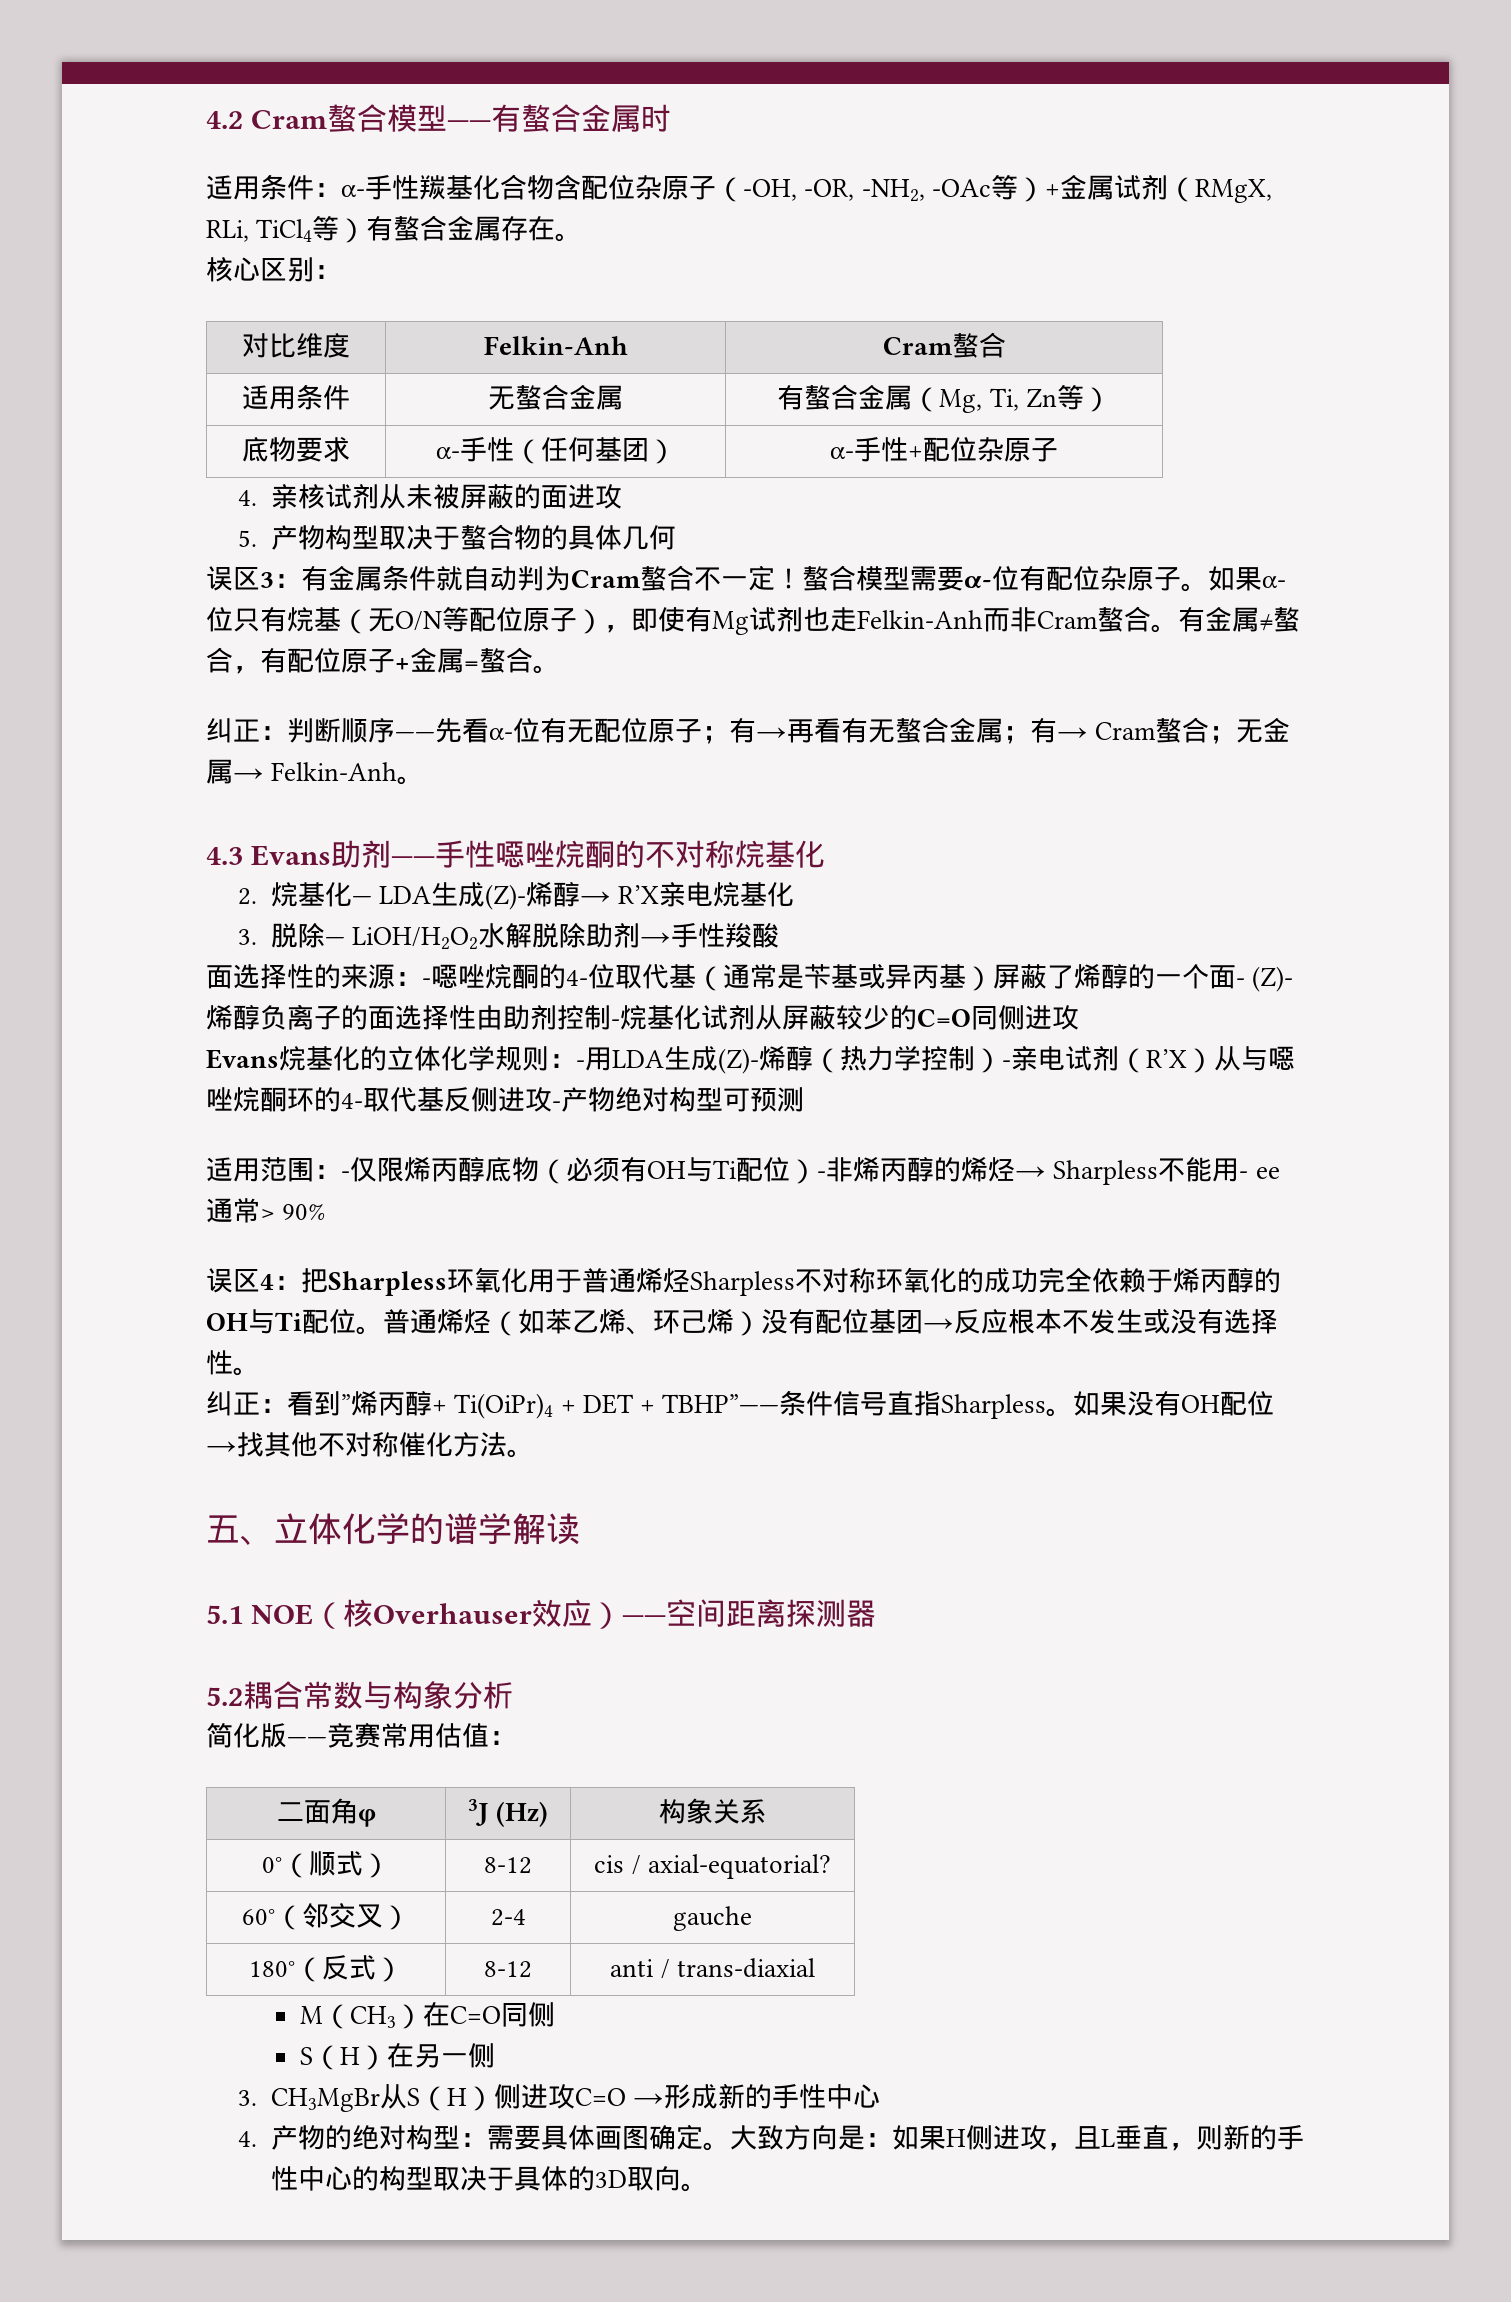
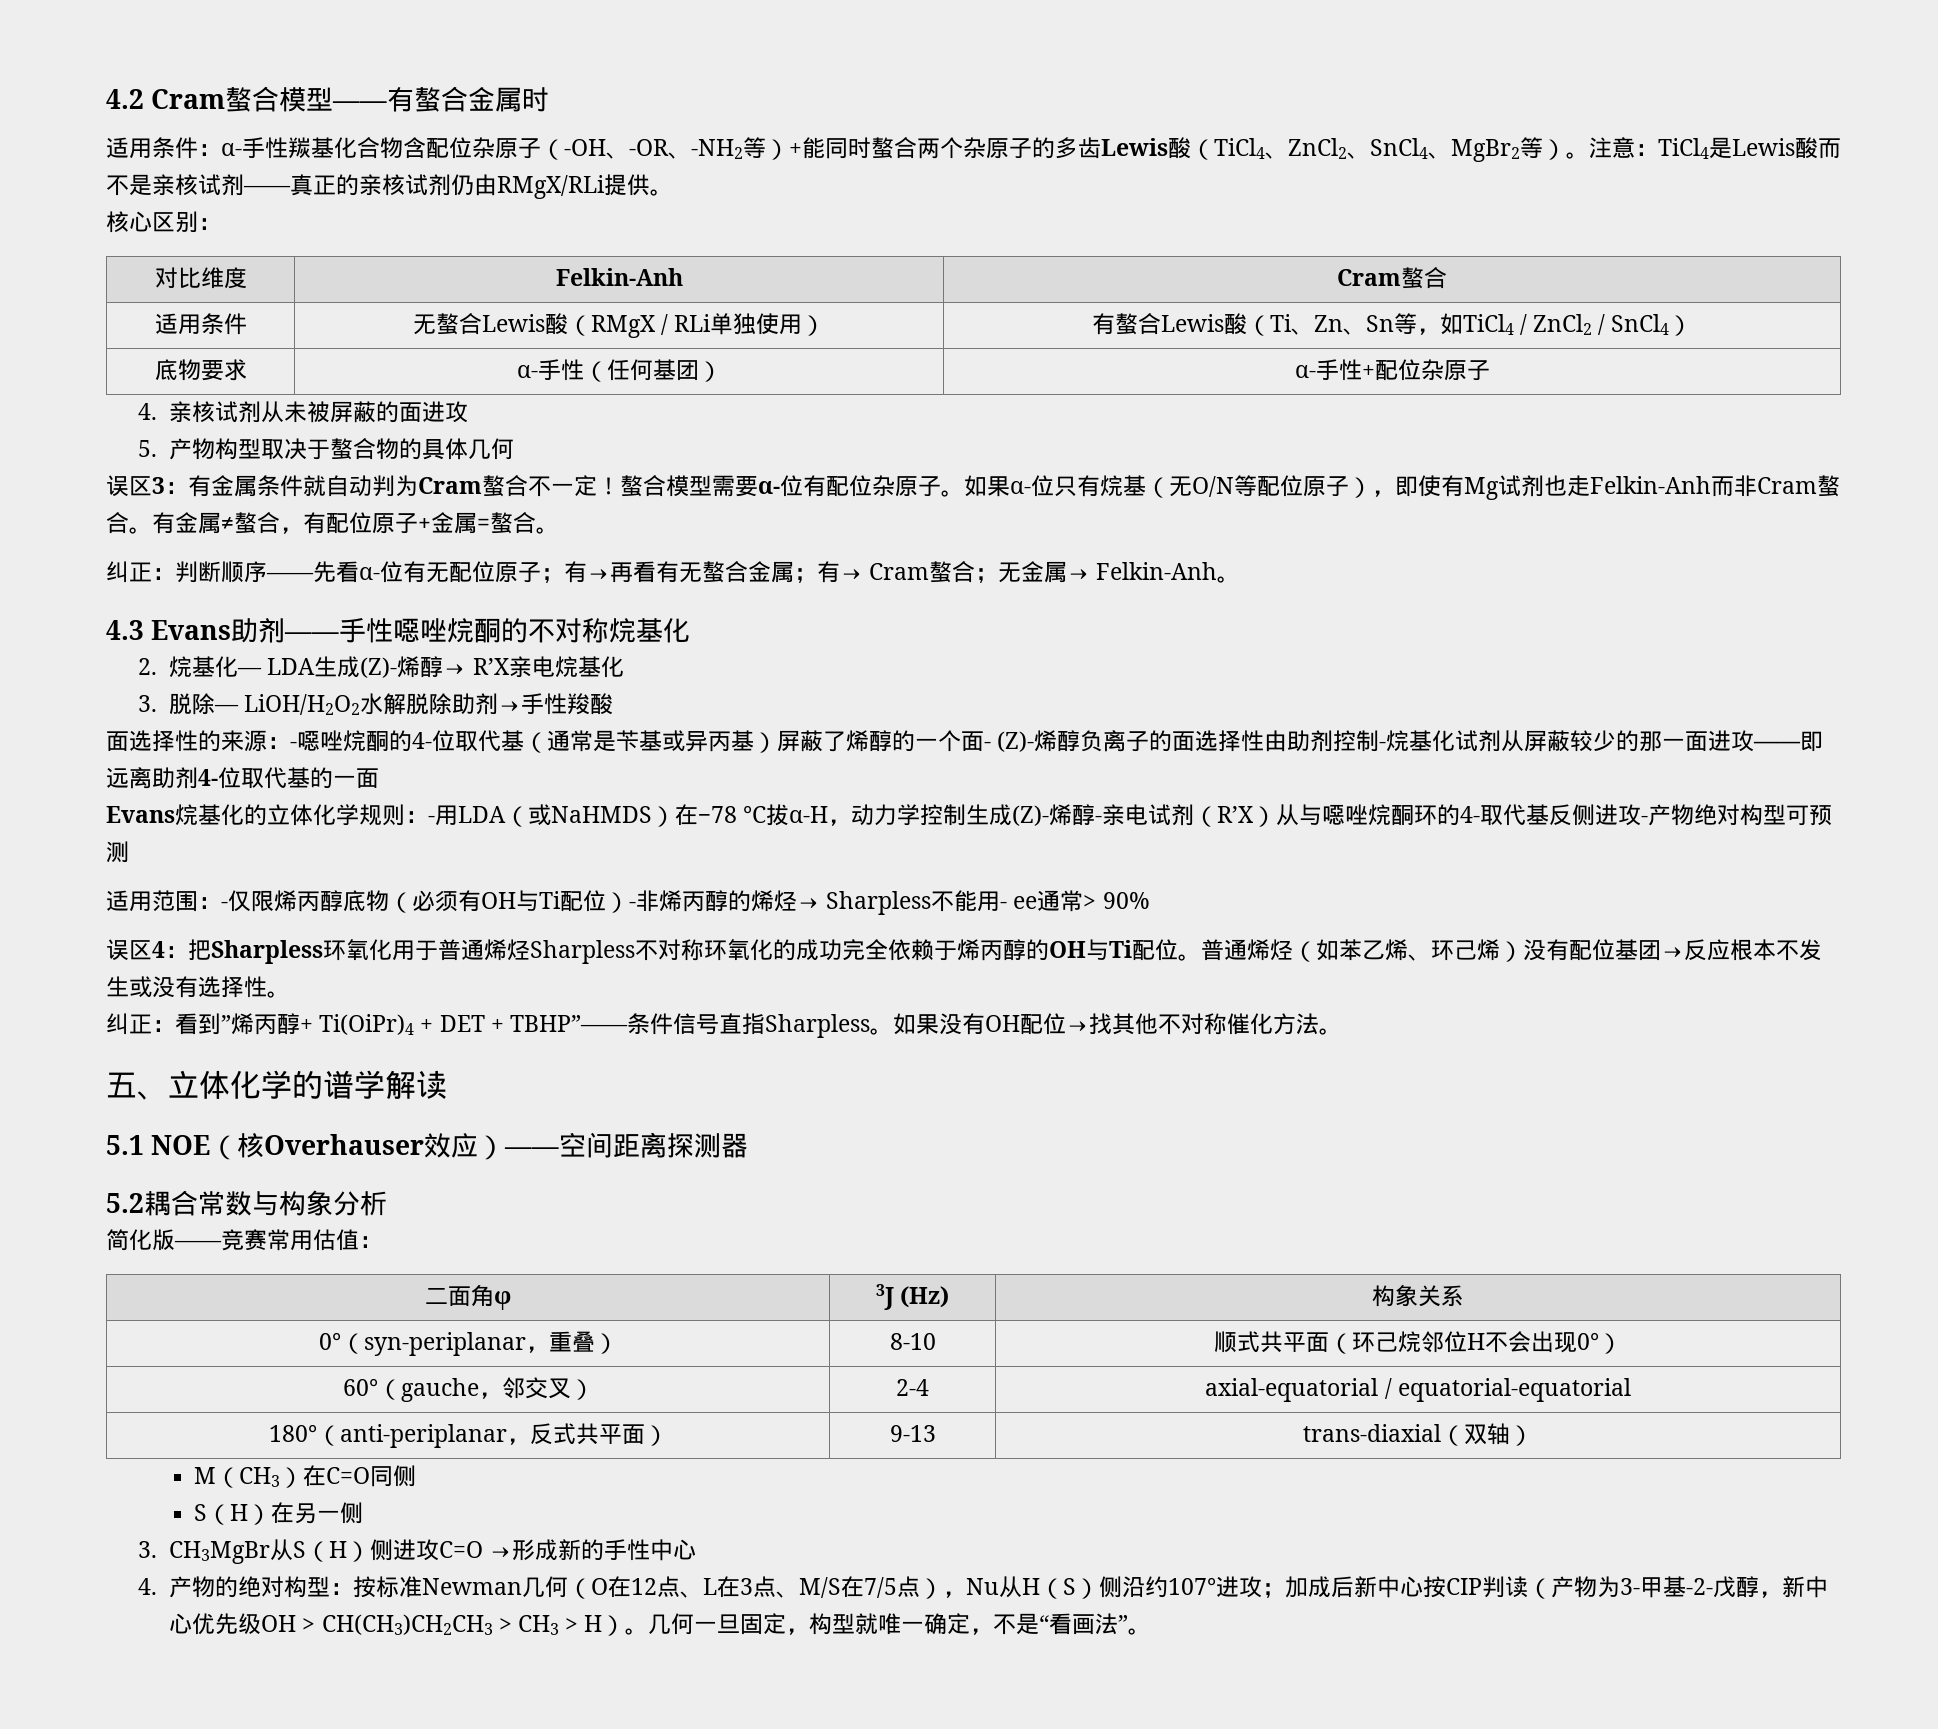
- 适用条件：α-手性羰基化合物含配位杂原子（-OH, -OR, -NH2, -OAc等）+金属试剂（RMgX, RLi, TiCl4等）有螯合金属存在。
+ 适用条件：α-手性羰基化合物含配位杂原子（-OH、-OR、-NH2等）+能同时螯合两个杂原子的多齿Lewis酸（TiCl4、ZnCl2、SnCl4、MgBr2等）。注意：TiCl4是Lewis酸而不是亲核试剂——真正的亲核试剂仍由RMgX/RLi提供。
- 适用条件 | 无螯合金属 | 有螯合金属（Mg, Ti, Zn等）
+ 适用条件 | 无螯合Lewis酸（RMgX / RLi单独使用） | 有螯合Lewis酸（Ti、Zn、Sn等，如TiCl4 / ZnCl2 / SnCl4）
- 面选择性的来源：-噁唑烷酮的4-位取代基（通常是苄基或异丙基）屏蔽了烯醇的一个面- (Z)-烯醇负离子的面选择性由助剂控制-烷基化试剂从屏蔽较少的C=O同侧进攻
+ 面选择性的来源：-噁唑烷酮的4-位取代基（通常是苄基或异丙基）屏蔽了烯醇的一个面- (Z)-烯醇负离子的面选择性由助剂控制-烷基化试剂从屏蔽较少的那一面进攻——即远离助剂4-位取代基的一面
- Evans烷基化的立体化学规则：-用LDA生成(Z)-烯醇（热力学控制）-亲电试剂（R’X）从与噁唑烷酮环的4-取代基反侧进攻-产物绝对构型可预测
+ Evans烷基化的立体化学规则：-用LDA（或NaHMDS）在−78 °C拔α-H，动力学控制生成(Z)-烯醇-亲电试剂（R’X）从与噁唑烷酮环的4-取代基反侧进攻-产物绝对构型可预测
- 0°（顺式） | 8-12 | cis / axial-equatorial?
+ 0°（syn-periplanar，重叠） | 8-10 | 顺式共平面（环己烷邻位H不会出现0°）
- 60°（邻交叉） | 2-4 | gauche
+ 60°（gauche，邻交叉） | 2-4 | axial-equatorial / equatorial-equatorial
- 180°（反式） | 8-12 | anti / trans-diaxial
+ 180°（anti-periplanar，反式共平面） | 9-13 | trans-diaxial（双轴）
- 4.产物的绝对构型：需要具体画图确定。大致方向是：如果H侧进攻，且L垂直，则新的手性中心的构型取决于具体的3D取向。
+ 4.产物的绝对构型：按标准Newman几何（O在12点、L在3点、M/S在7/5点），Nu从H（S）侧沿约107°进攻；加成后新中心按CIP判读（产物为3-甲基-2-戊醇，新中心优先级OH > CH(CH3)CH2CH3 > CH3 > H）。几何一旦固定，构型就唯一确定，不是“看画法”。

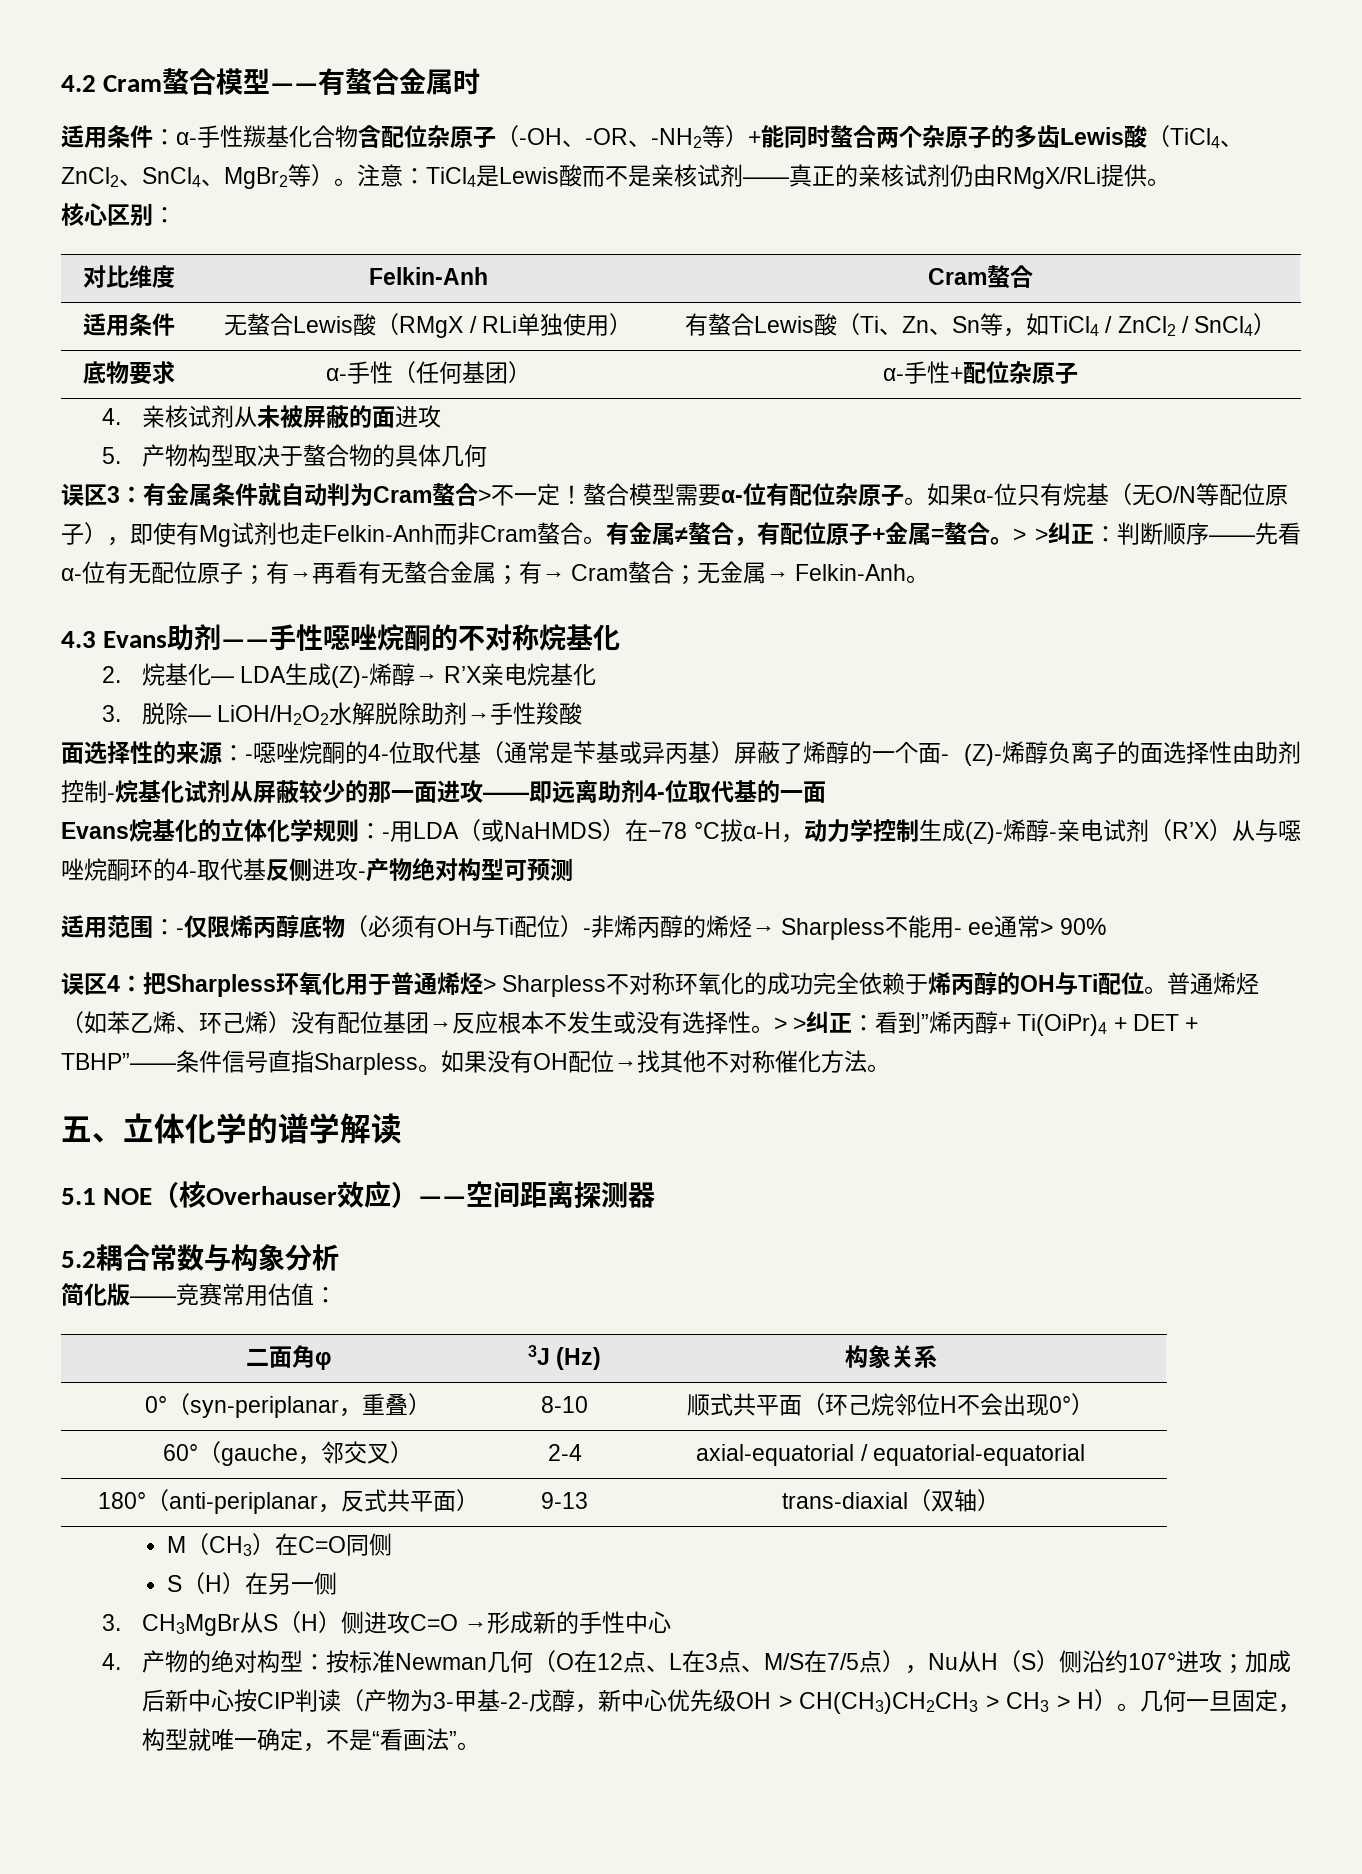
- 误区3：有金属条件就自动判为Cram螯合不一定！
+ 误区3：有金属条件就自动判为Cram螯合>不一定！
- 有金属≠螯合，有配位原子+金属=螯合。
- 纠正：判断顺序——先看α-位有无配位原子；有→再看有无螯合金属；有→ Cram螯合；无金属→ Felkin-Anh。
+ 有金属≠螯合，有配位原子+金属=螯合。> >纠正：判断顺序——先看α-位有无配位原子；有→再看有无螯合金属；有→ Cram螯合；无金属→ Felkin-Anh。
- 误区4：把Sharpless环氧化用于普通烯烃Sharpless不对称环氧化的成功完全依赖于烯丙醇的OH与Ti配位。
+ 误区4：把Sharpless环氧化用于普通烯烃> Sharpless不对称环氧化的成功完全依赖于烯丙醇的OH与Ti配位。
- 普通烯烃（如苯乙烯、环己烯）没有配位基团→反应根本不发生或没有选择性。
- 纠正：看到”烯丙醇+ Ti(OiPr)4 + DET + TBHP”——条件信号直指Sharpless。
+ 普通烯烃（如苯乙烯、环己烯）没有配位基团→反应根本不发生或没有选择性。> >纠正：看到”烯丙醇+ Ti(OiPr)4 + DET + TBHP”——条件信号直指Sharpless。

